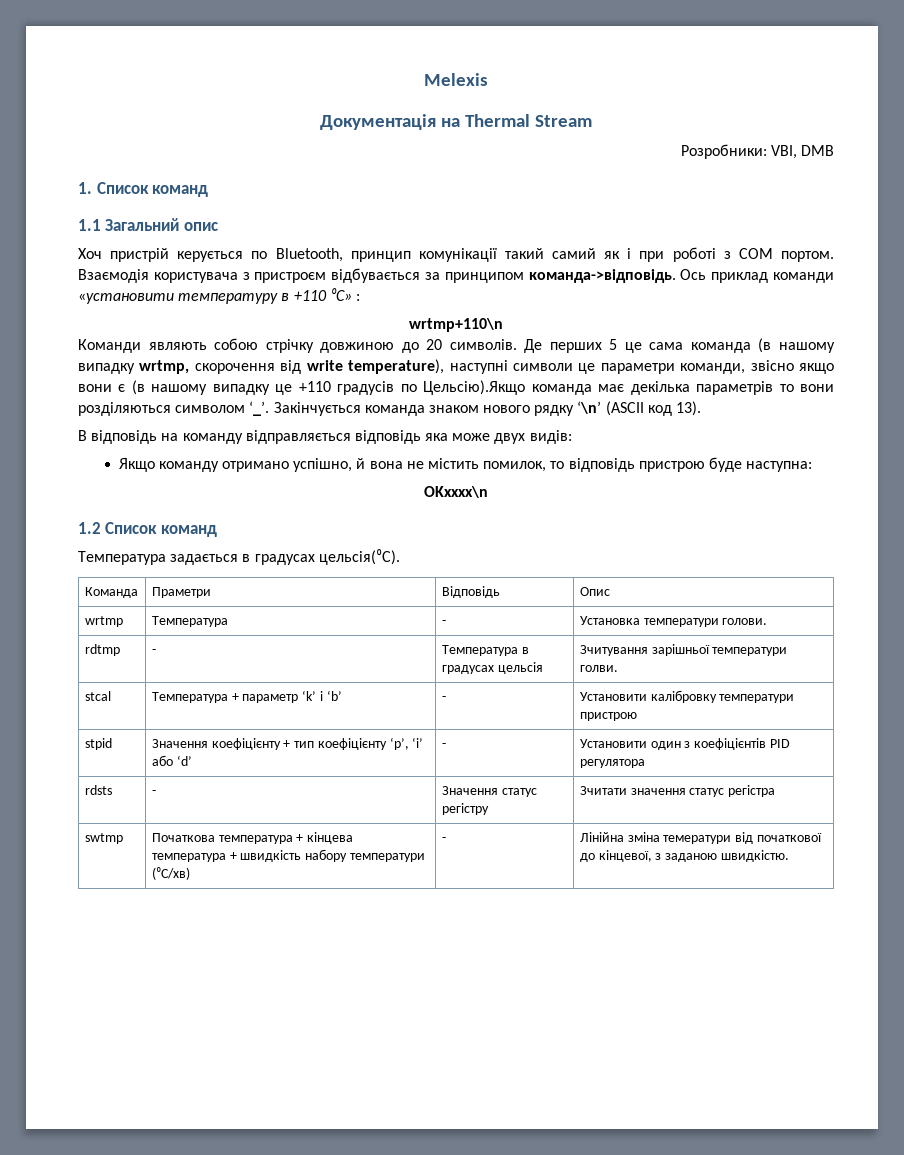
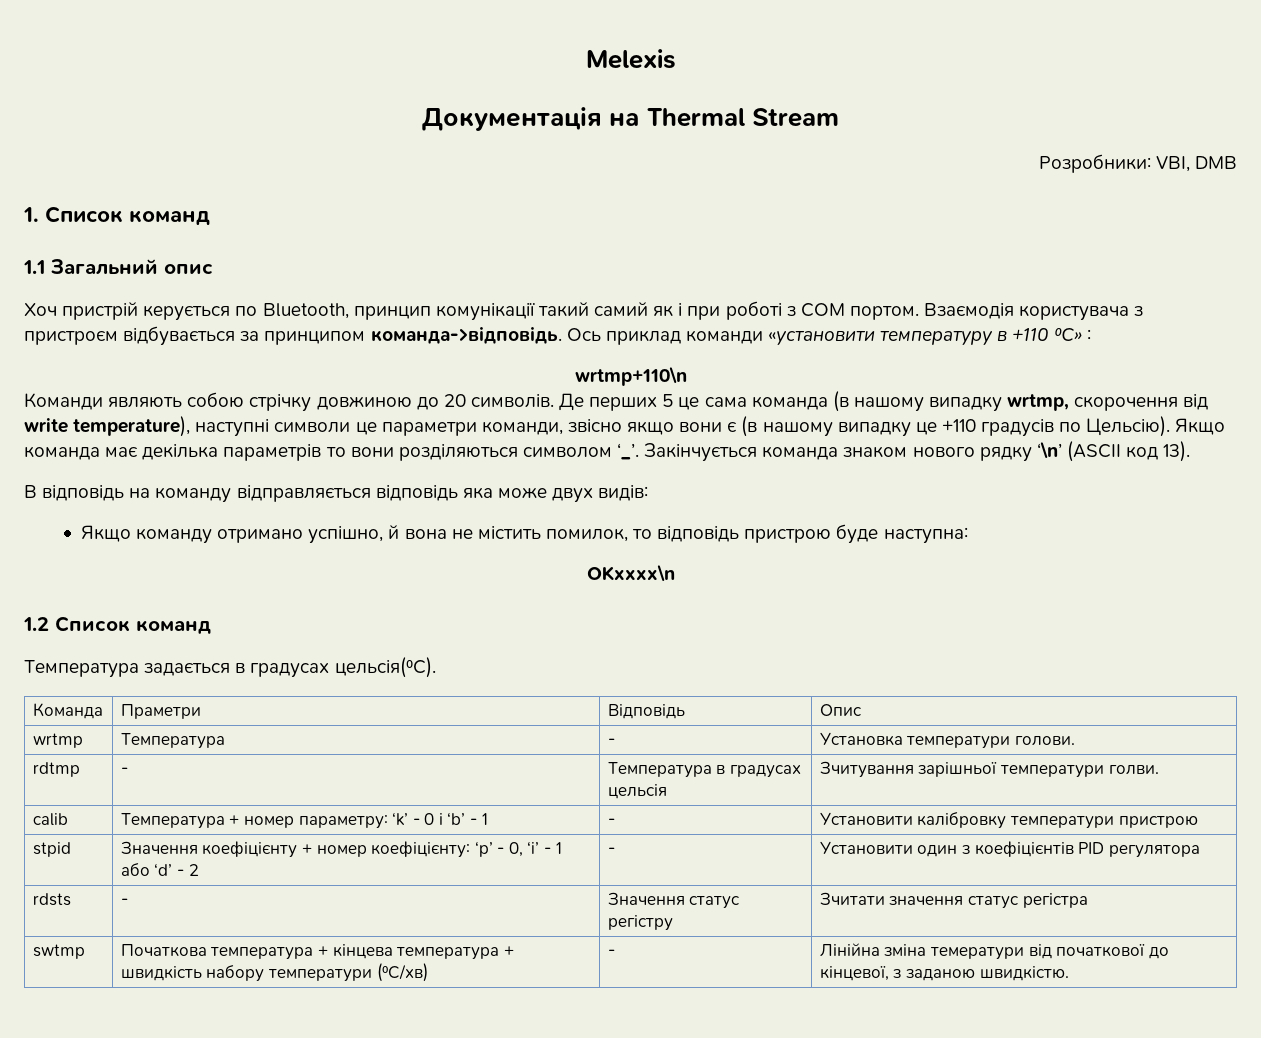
- Де перших 5 це сама команда (в нашому випадку wrtmp, скорочення від write temperature), наступні символи це параметри команди, звісно якщо вони є (в нашому випадку це +110 градусів по Цельсію).Якщо команда має декілька параметрів то вони розділяються символом ‘_’.
+ Де перших 5 це сама команда (в нашому випадку wrtmp, скорочення від write temperature), наступні символи це параметри команди, звісно якщо вони є (в нашому випадку це +110 градусів по Цельсію). Якщо команда має декілька параметрів то вони розділяються символом ‘_’.
- stcal | Температура + параметр ‘k’ і ‘b’ | - | Установити калібровку температури пристрою
+ calib | Температура + номер параметру: ‘k’ - 0 і ‘b’ - 1 | - | Установити калібровку температури пристрою
- stpid | Значення коефіцієнту + тип коефіцієнту ‘p’, ‘i’ або ‘d’ | - | Установити один з коефіцієнтів PID регулятора
+ stpid | Значення коефіцієнту + номер коефіцієнту: ‘p’ - 0, ‘i’ - 1 або ‘d’ - 2 | - | Установити один з коефіцієнтів PID регулятора

